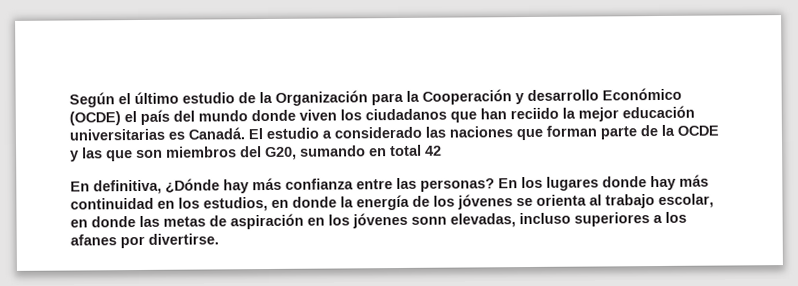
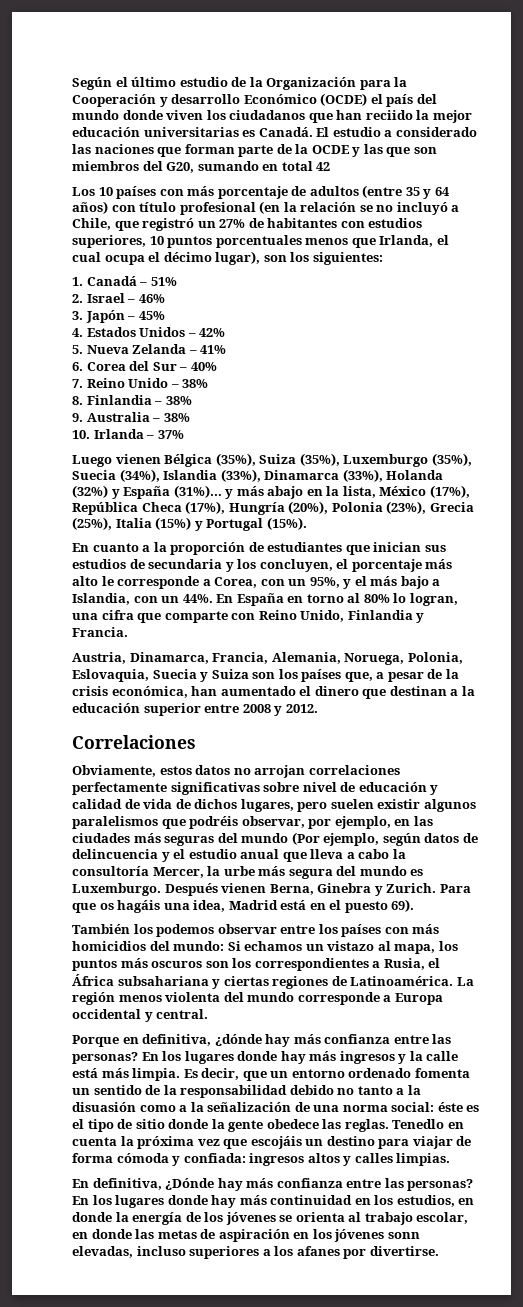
+ Los 10 países con más porcentaje de adultos (entre 35 y 64 años) con título profesional (en la relación se no incluyó a Chile, que registró un 27% de habitantes con estudios superiores, 10 puntos porcentuales menos que Irlanda, el cual ocupa el décimo lugar), son los siguientes:
+ 1. Canadá – 51%
+ 2. Israel – 46%
+ 3. Japón – 45%
+ 4. Estados Unidos – 42%
+ 5. Nueva Zelanda – 41%
+ 6. Corea del Sur – 40%
+ 7. Reino Unido – 38%
+ 8. Finlandia – 38%
+ 9. Australia – 38%
+ 10. Irlanda – 37%
+ Luego vienen Bélgica (35%), Suiza (35%), Luxemburgo (35%), Suecia (34%), Islandia (33%), Dinamarca (33%), Holanda (32%) y España (31%)… y más abajo en la lista, México (17%), República Checa (17%), Hungría (20%), Polonia (23%), Grecia (25%), Italia (15%) y Portugal (15%).
+ En cuanto a la proporción de estudiantes que inician sus estudios de secundaria y los concluyen, el porcentaje más alto le corresponde a Corea, con un 95%, y el más bajo a Islandia, con un 44%. En España en torno al 80% lo logran, una cifra que comparte con Reino Unido, Finlandia y Francia.
+ Austria, Dinamarca, Francia, Alemania, Noruega, Polonia, Eslovaquia, Suecia y Suiza son los países que, a pesar de la crisis económica, han aumentado el dinero que destinan a la educación superior entre 2008 y 2012.
+ Correlaciones
+ Obviamente, estos datos no arrojan correlaciones perfectamente significativas sobre nivel de educación y calidad de vida de dichos lugares, pero suelen existir algunos paralelismos que podréis observar, por ejemplo, en las ciudades más seguras del mundo (Por ejemplo, según datos de delincuencia y el estudio anual que lleva a cabo la consultoría Mercer, la urbe más segura del mundo es Luxemburgo. Después vienen Berna, Ginebra y Zurich. Para que os hagáis una idea, Madrid está en el puesto 69).
+ También los podemos observar entre los países con más homicidios del mundo: Si echamos un vistazo al mapa, los puntos más oscuros son los correspondientes a Rusia, el África subsahariana y ciertas regiones de Latinoamérica. La región menos violenta del mundo corresponde a Europa occidental y central.
+ Porque en definitiva, ¿dónde hay más confianza entre las personas? En los lugares donde hay más ingresos y la calle está más limpia. Es decir, que un entorno ordenado fomenta un sentido de la responsabilidad debido no tanto a la disuasión como a la señalización de una norma social: éste es el tipo de sitio donde la gente obedece las reglas. Tenedlo en cuenta la próxima vez que escojáis un destino para viajar de forma cómoda y confiada: ingresos altos y calles limpias.

